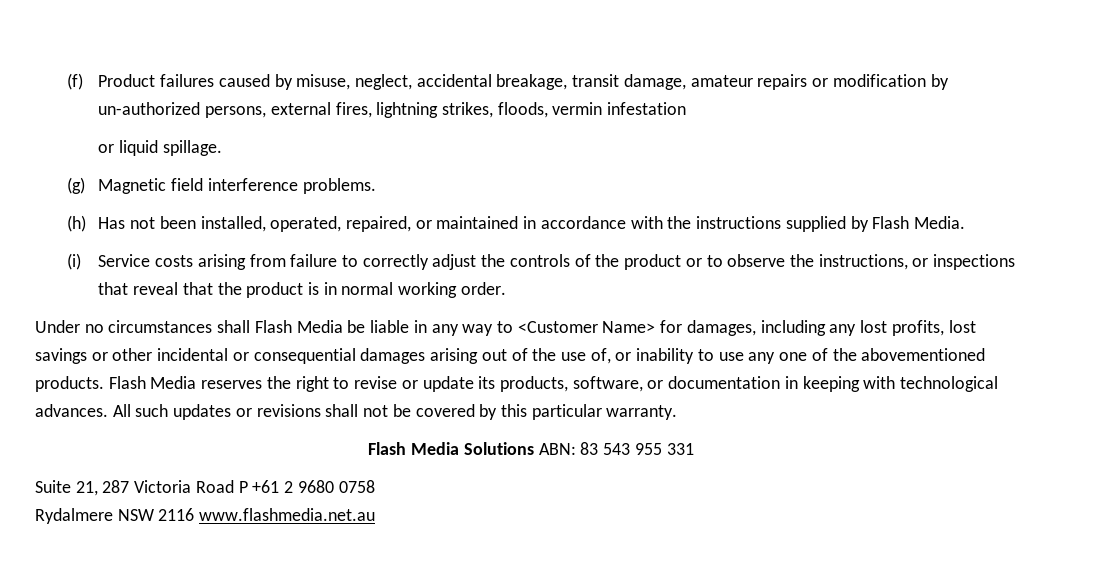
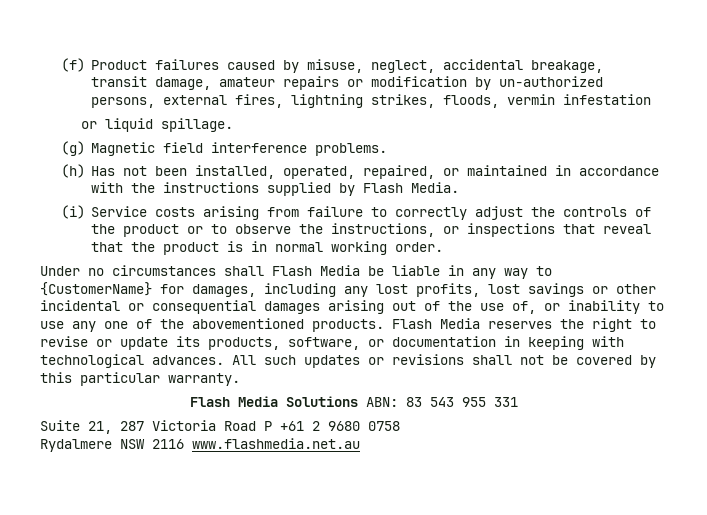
- Under no circumstances shall Flash Media be liable in any way to <Customer Name> for damages, including any lost profits, lost savings or other incidental or consequential damages arising out of the use of, or inability to use any one of the abovementioned products.
+ Under no circumstances shall Flash Media be liable in any way to {CustomerName} for damages, including any lost profits, lost savings or other incidental or consequential damages arising out of the use of, or inability to use any one of the abovementioned products.

